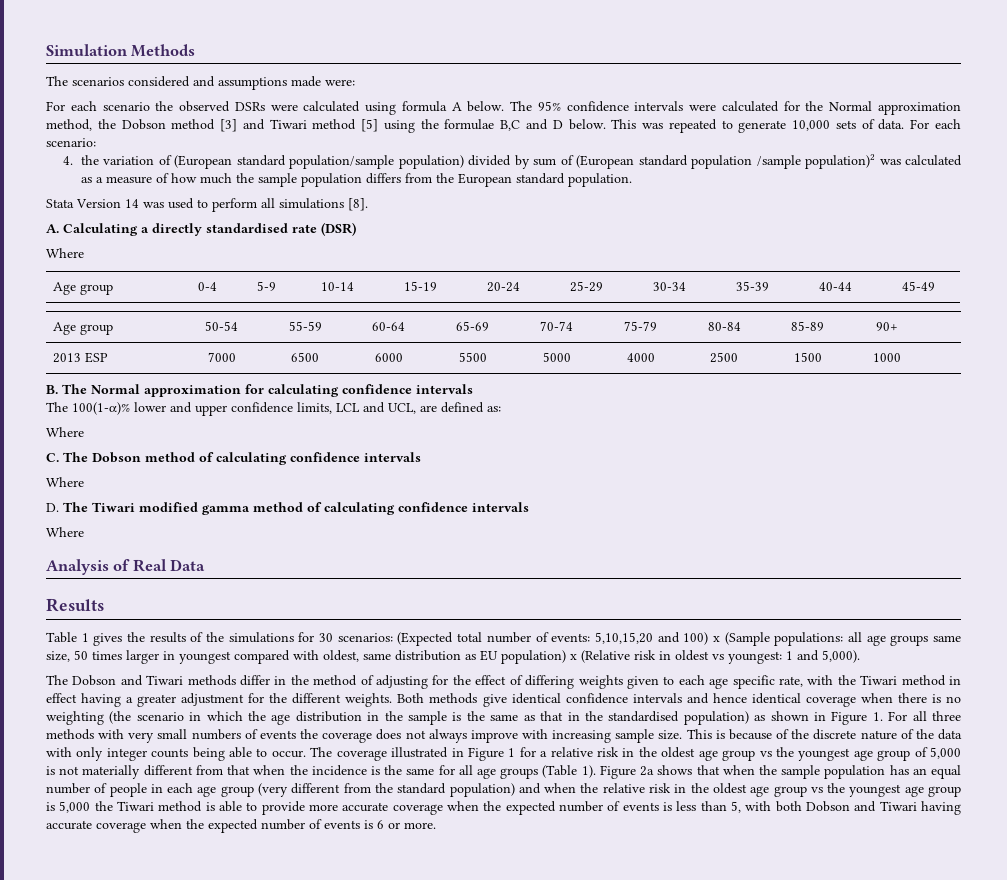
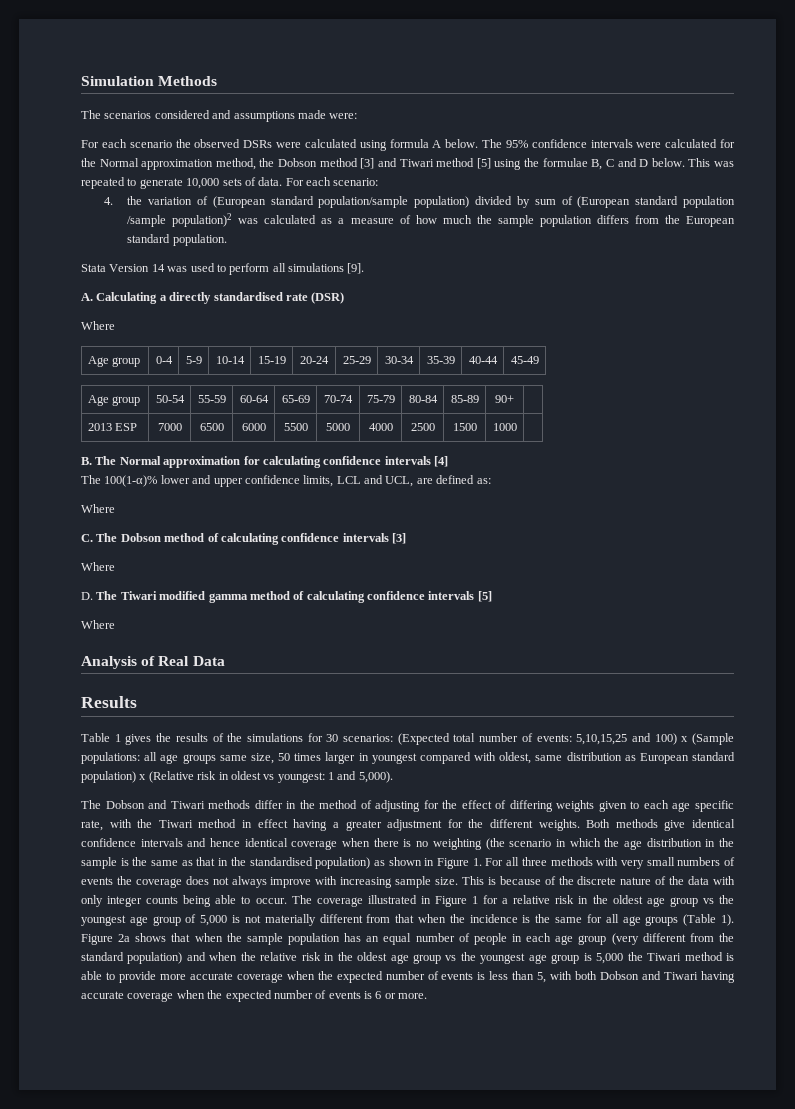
- The 95% confidence intervals were calculated for the Normal approximation method, the Dobson method [3] and Tiwari method [5] using the formulae B,C and D below.
+ The 95% confidence intervals were calculated for the Normal approximation method, the Dobson method [3] and Tiwari method [5] using the formulae B, C and D below.
- Stata Version 14 was used to perform all simulations [8].
+ Stata Version 14 was used to perform all simulations [9].
- B. The Normal approximation for calculating confidence intervals
+ B. The Normal approximation for calculating confidence intervals [4]
- C. The Dobson method of calculating confidence intervals
+ C. The Dobson method of calculating confidence intervals [3]
- D. The Tiwari modified gamma method of calculating confidence intervals
+ D. The Tiwari modified gamma method of calculating confidence intervals [5]
- Table 1 gives the results of the simulations for 30 scenarios: (Expected total number of events: 5,10,15,20 and 100) x (Sample populations: all age groups same size, 50 times larger in youngest compared with oldest, same distribution as EU population) x (Relative risk in oldest vs youngest: 1 and 5,000).
+ Table 1 gives the results of the simulations for 30 scenarios: (Expected total number of events: 5,10,15,25 and 100) x (Sample populations: all age groups same size, 50 times larger in youngest compared with oldest, same distribution as European standard population) x (Relative risk in oldest vs youngest: 1 and 5,000).

